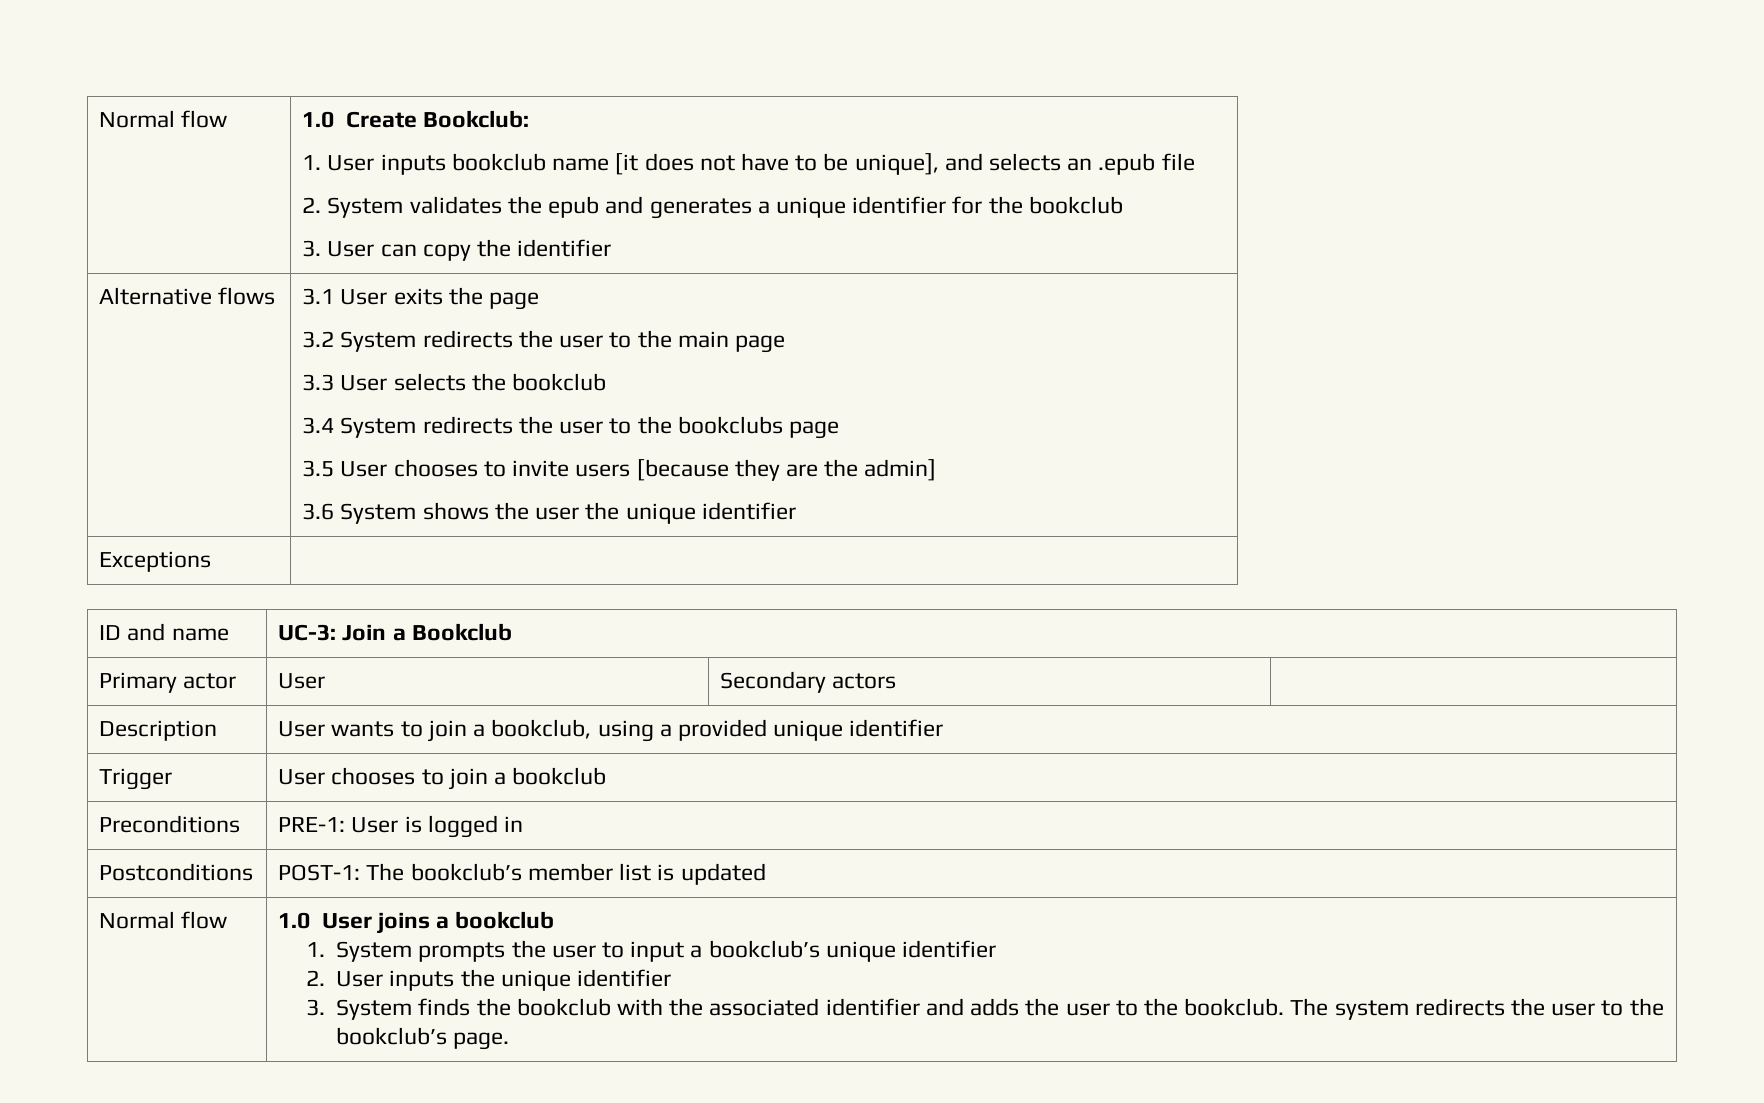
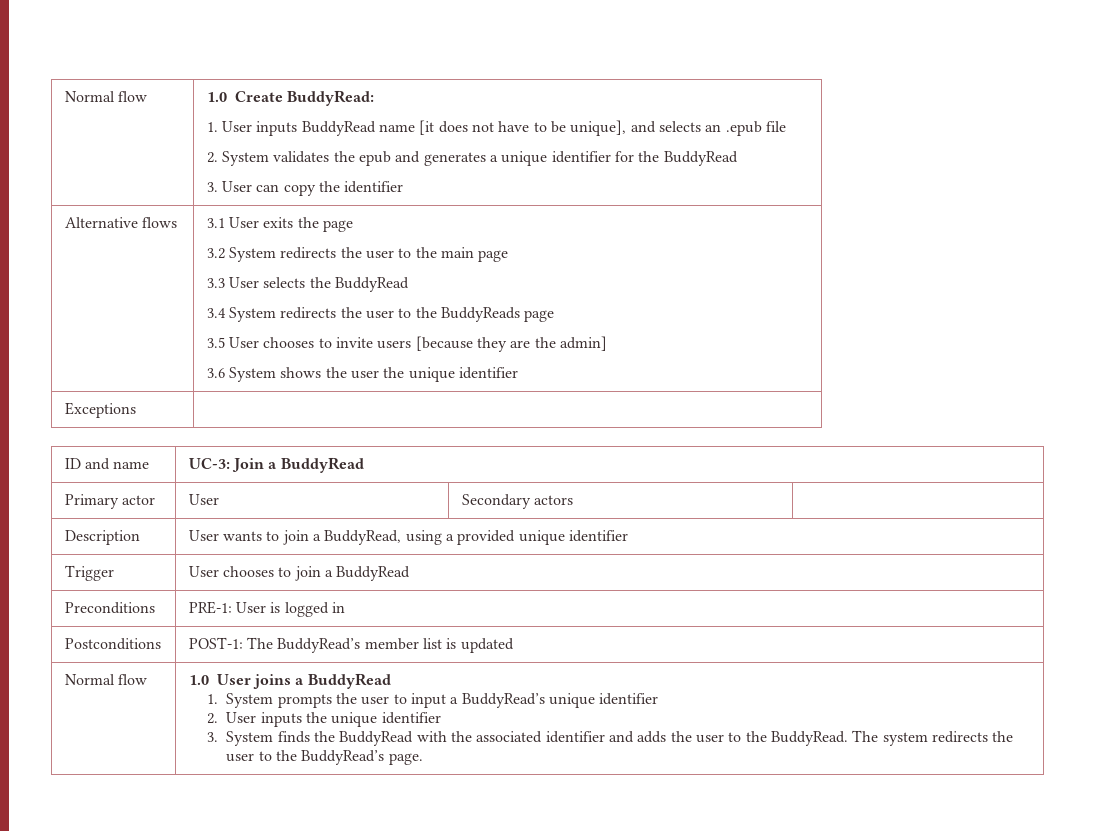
- 1.0 Create Bookclub:
+ 1.0 Create BuddyRead:
- 1. User inputs bookclub name [it does not have to be unique], and selects an .epub file
+ 1. User inputs BuddyRead name [it does not have to be unique], and selects an .epub file
- 2. System validates the epub and generates a unique identifier for the bookclub
+ 2. System validates the epub and generates a unique identifier for the BuddyRead
- 3.3 User selects the bookclub
+ 3.3 User selects the BuddyRead
- 3.4 System redirects the user to the bookclubs page
+ 3.4 System redirects the user to the BuddyReads page
- ID and name | UC-3: Join a Bookclub
+ ID and name | UC-3: Join a BuddyRead
- Description | User wants to join a bookclub, using a provided unique identifier
+ Description | User wants to join a BuddyRead, using a provided unique identifier
- Trigger | User chooses to join a bookclub
+ Trigger | User chooses to join a BuddyRead
- Postconditions | POST-1: The bookclub’s member list is updated
+ Postconditions | POST-1: The BuddyRead’s member list is updated
- 1.0 User joins a bookclub
+ 1.0 User joins a BuddyRead
- 1. System prompts the user to input a bookclub’s unique identifier
+ 1. System prompts the user to input a BuddyRead’s unique identifier
- 3. System finds the bookclub with the associated identifier and adds the user to the bookclub.
+ 3. System finds the BuddyRead with the associated identifier and adds the user to the BuddyRead.
- The system redirects the user to the bookclub’s page.
+ The system redirects the user to the BuddyRead’s page.

